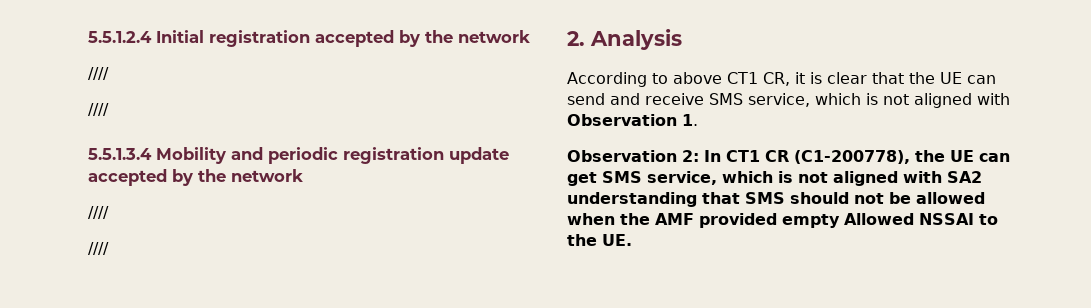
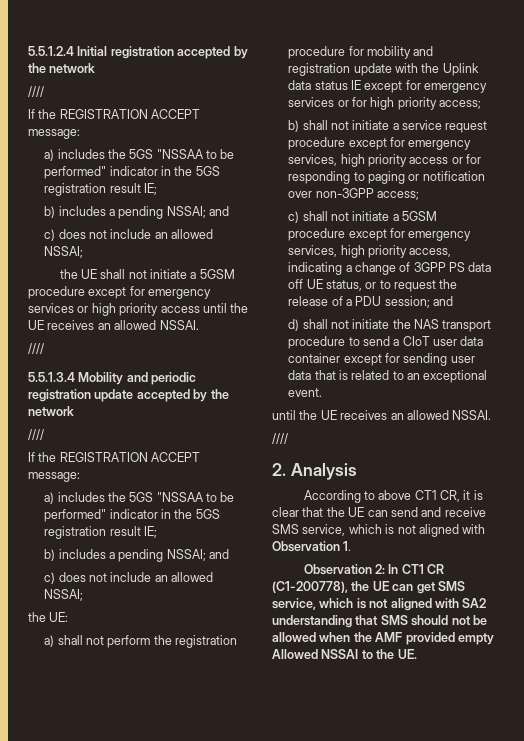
  5.5.1.2.4 Initial registration accepted by the network
  ////
+ If the REGISTRATION ACCEPT message:
+ a) includes the 5GS "NSSAA to be performed" indicator in the 5GS registration result IE;
+ b) includes a pending NSSAI; and
+ c) does not include an allowed NSSAI;
+ the UE shall not initiate a 5GSM procedure except for emergency services or high priority access until the UE receives an allowed NSSAI.
  5.5.1.3.4 Mobility and periodic registration update accepted by the network
  ////
+ If the REGISTRATION ACCEPT message:
+ a) includes the 5GS "NSSAA to be performed" indicator in the 5GS registration result IE;
+ b) includes a pending NSSAI; and
+ c) does not include an allowed NSSAI;
+ the UE:
+ a) shall not perform the registration procedure for mobility and registration update with the Uplink data status IE except for emergency services or for high priority access;
+ b) shall not initiate a service request procedure except for emergency services, high priority access or for responding to paging or notification over non-3GPP access;
+ c) shall not initiate a 5GSM procedure except for emergency services, high priority access, indicating a change of 3GPP PS data off UE status, or to request the release of a PDU session; and
+ d) shall not initiate the NAS transport procedure to send a CIoT user data container except for sending user data that is related to an exceptional event.
+ until the UE receives an allowed NSSAI.

